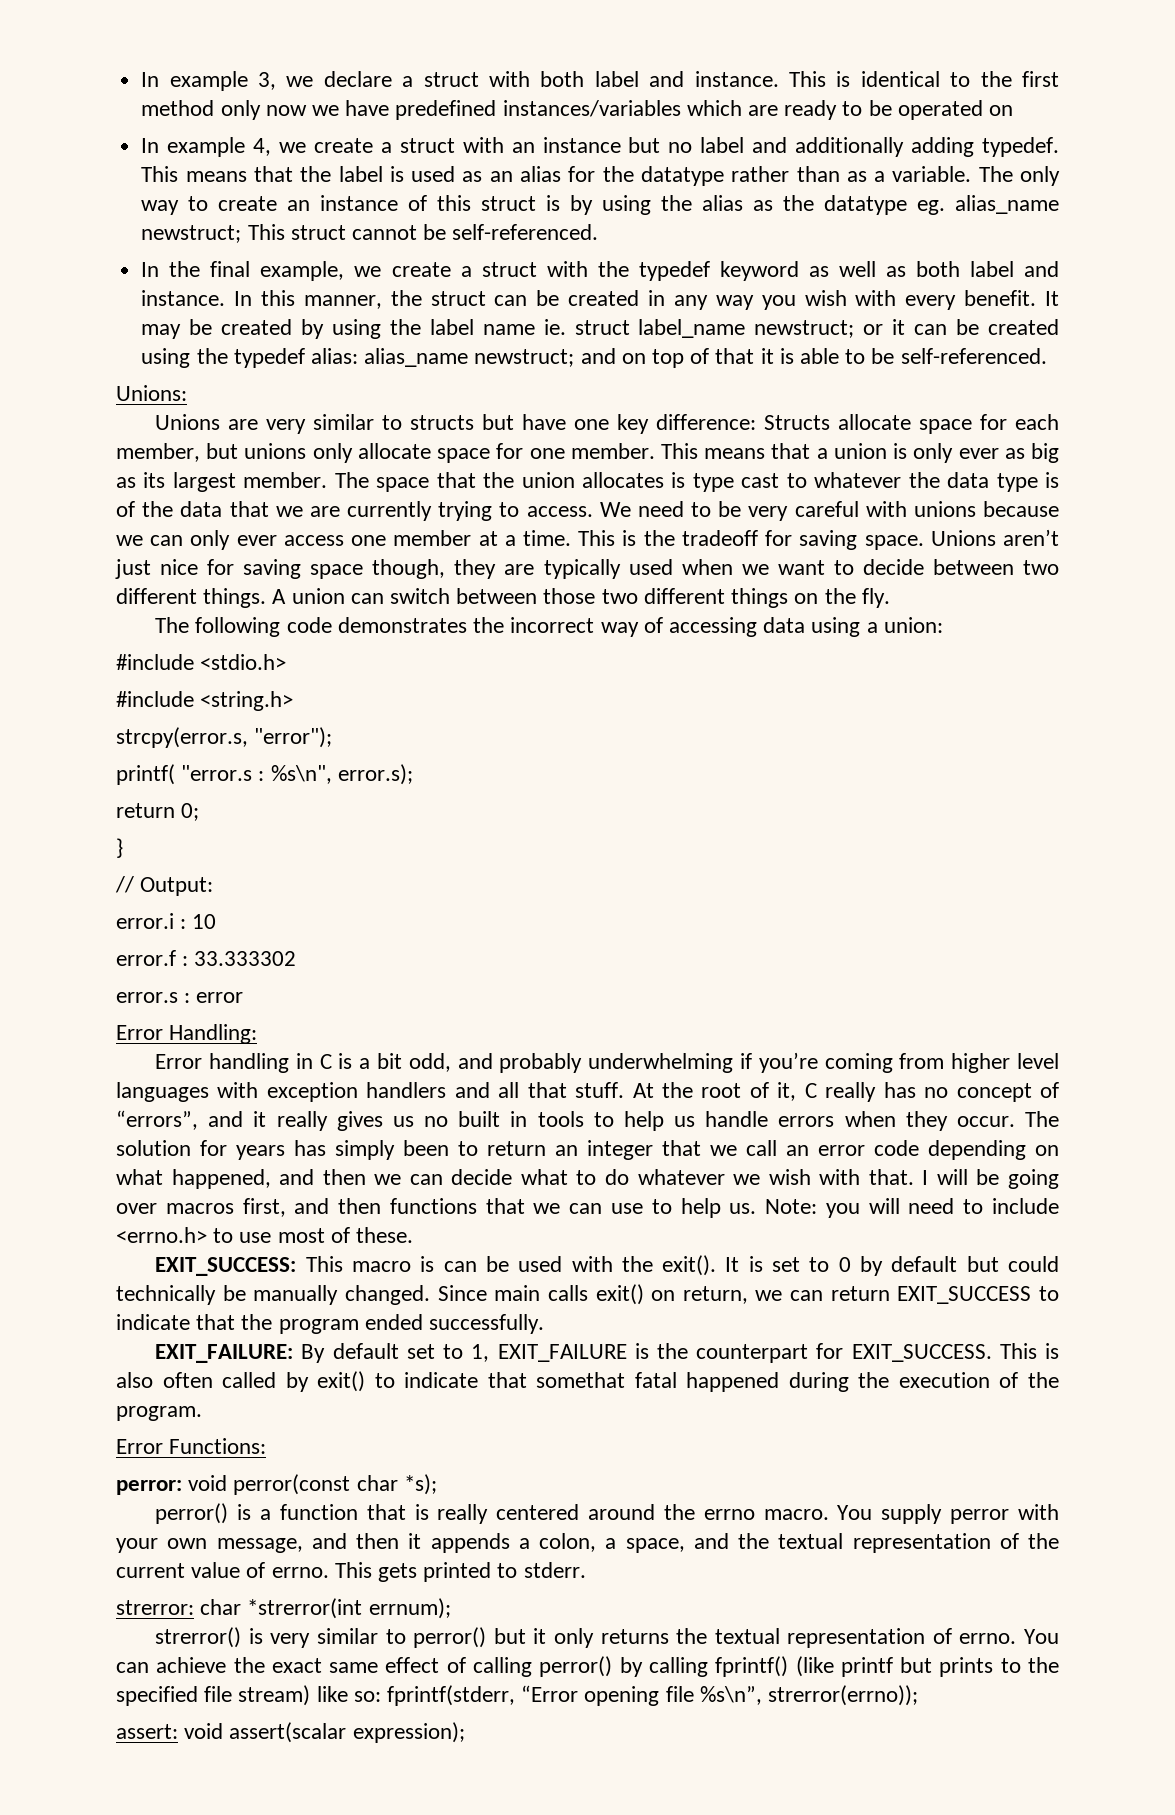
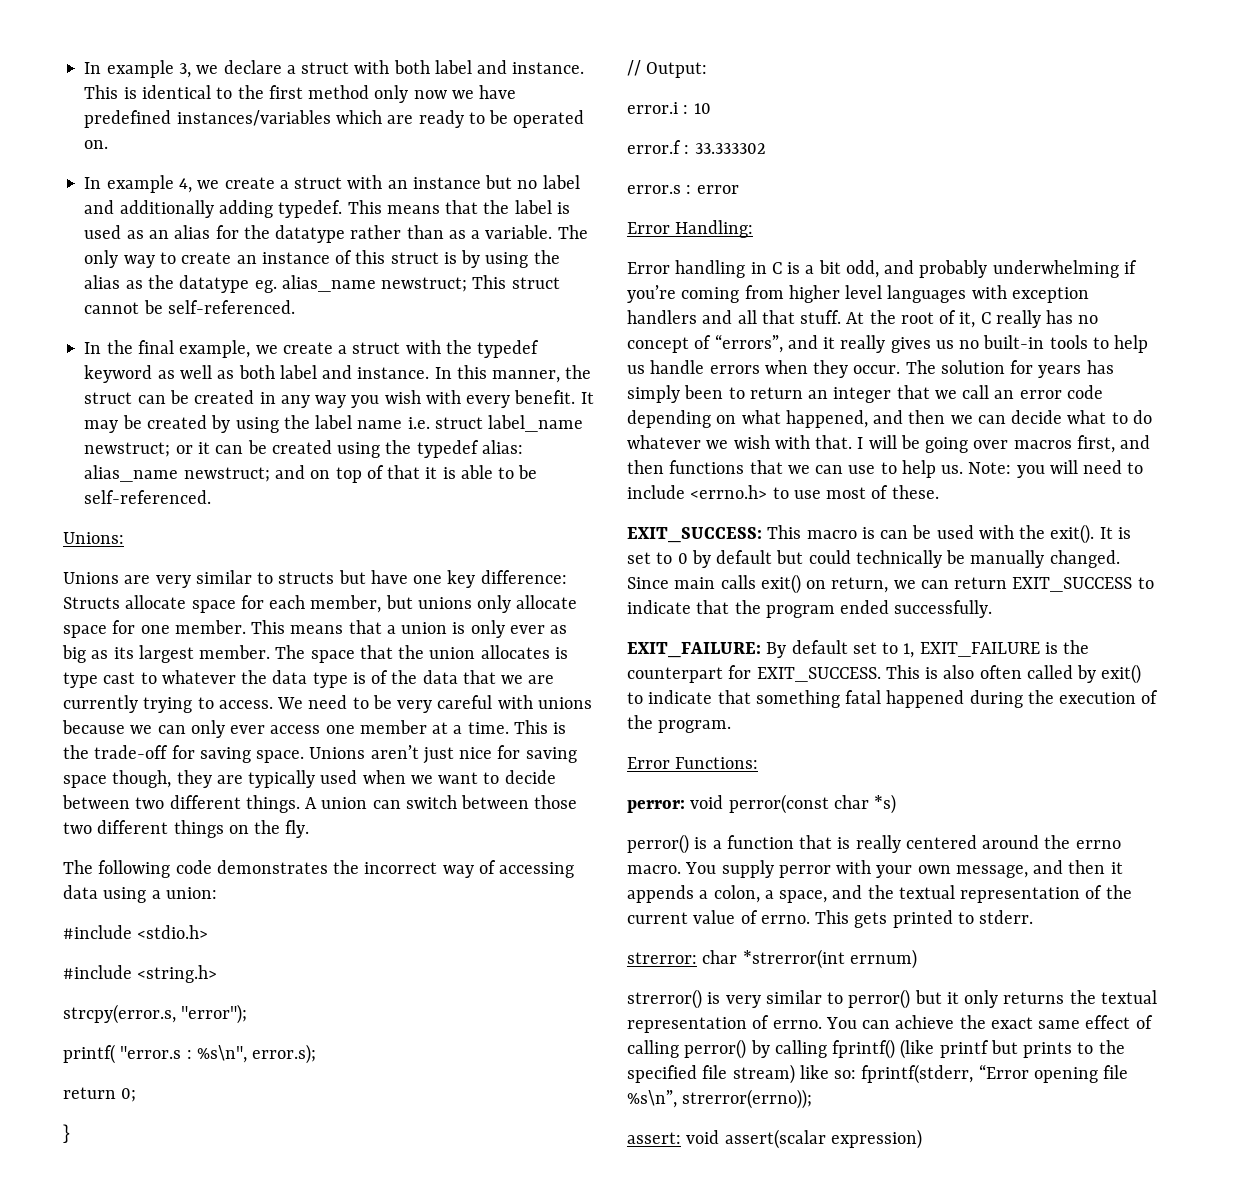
- This is identical to the first method only now we have predefined instances/variables which are ready to be operated on
+ This is identical to the first method only now we have predefined instances/variables which are ready to be operated on.
- It may be created by using the label name ie. struct label_name newstruct; or it can be created using the typedef alias: alias_name newstruct; and on top of that it is able to be self-referenced.
+ It may be created by using the label name i.e. struct label_name newstruct; or it can be created using the typedef alias: alias_name newstruct; and on top of that it is able to be self-referenced.
- This is the tradeoff for saving space.
+ This is the trade-off for saving space.
- At the root of it, C really has no concept of “errors”, and it really gives us no built in tools to help us handle errors when they occur.
+ At the root of it, C really has no concept of “errors”, and it really gives us no built-in tools to help us handle errors when they occur.
- This is also often called by exit() to indicate that somethat fatal happened during the execution of the program.
+ This is also often called by exit() to indicate that something fatal happened during the execution of the program.
- perror: void perror(const char *s);
+ perror: void perror(const char *s)
- strerror: char *strerror(int errnum);
+ strerror: char *strerror(int errnum)
- assert: void assert(scalar expression);
+ assert: void assert(scalar expression)

